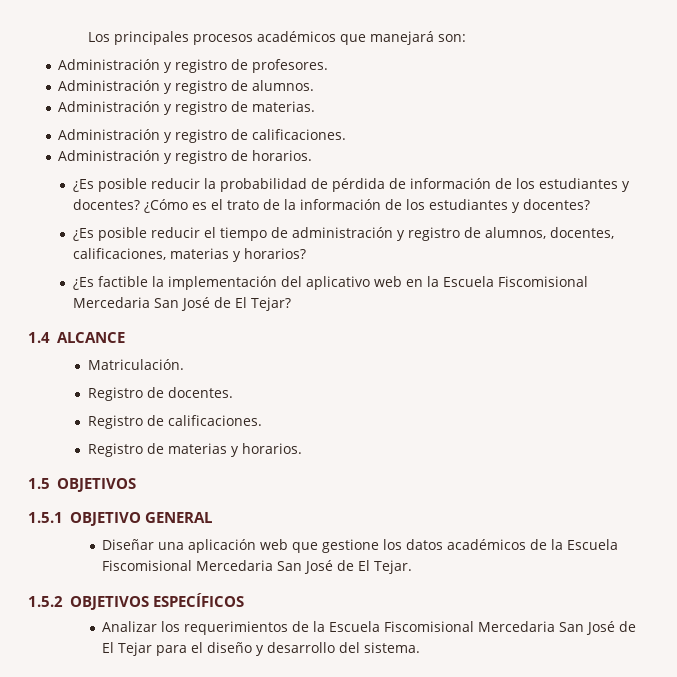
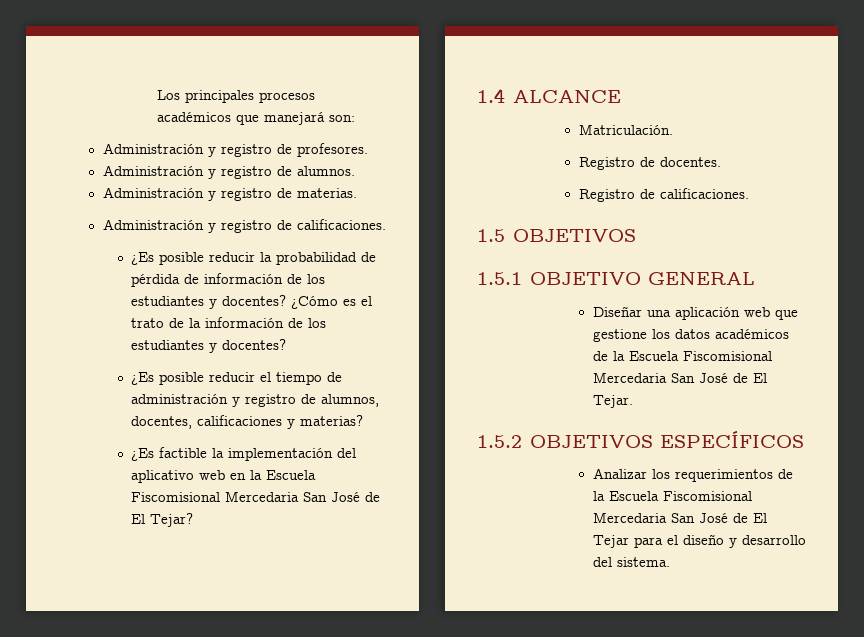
- Administración y registro de horarios.
- ¿Es posible reducir el tiempo de administración y registro de alumnos, docentes, calificaciones, materias y horarios?
+ ¿Es posible reducir el tiempo de administración y registro de alumnos, docentes, calificaciones y materias?
- Registro de materias y horarios.

